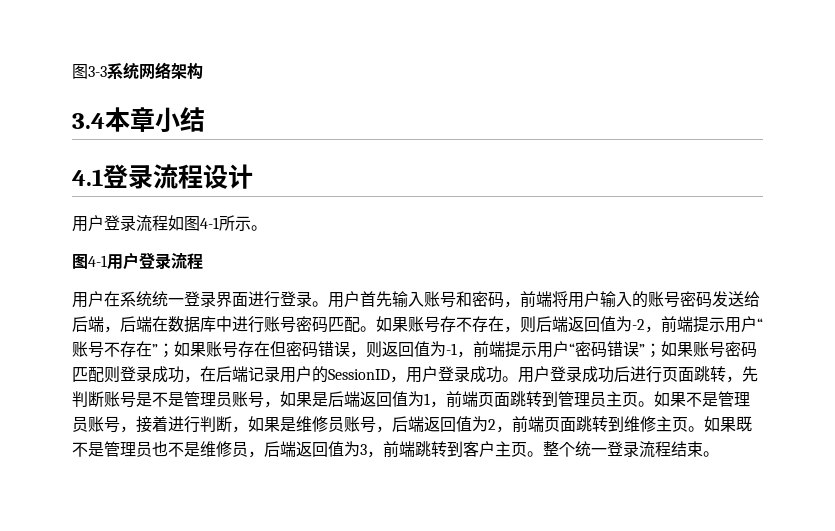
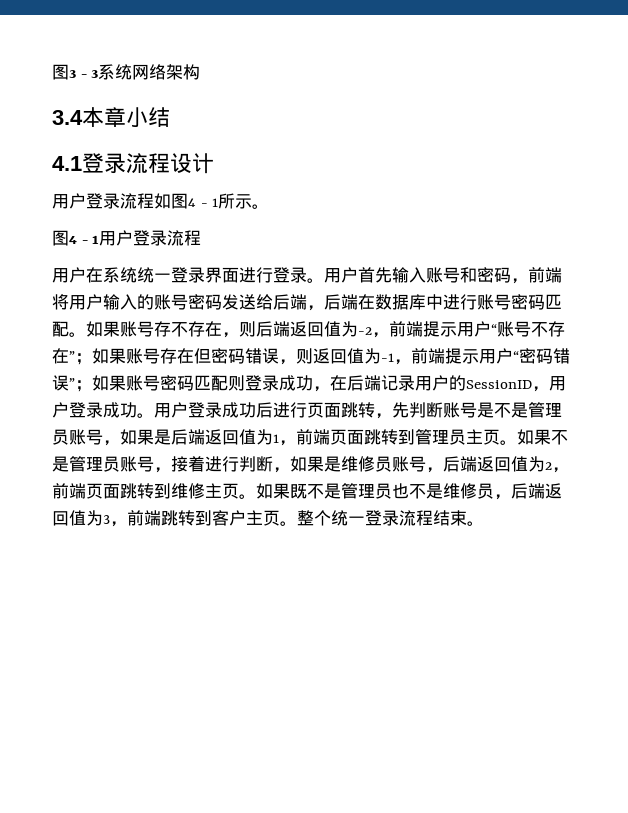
- 图3-3系统网络架构
+ 图3 - 3系统网络架构
- 用户登录流程如图4-1所示。
+ 用户登录流程如图4 - 1所示。
- 图4-1用户登录流程
+ 图4 - 1用户登录流程

